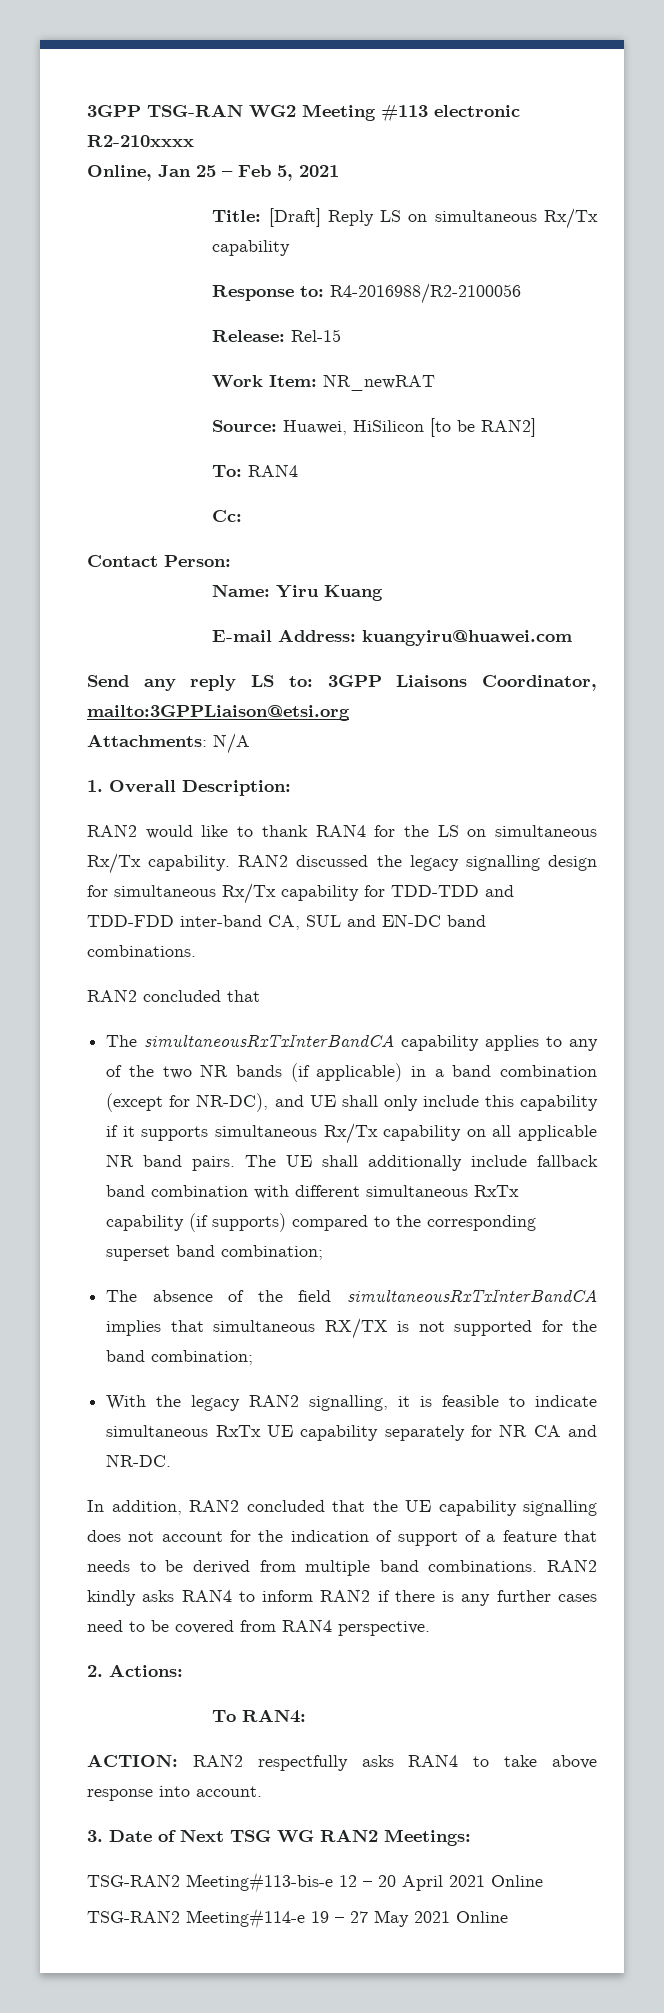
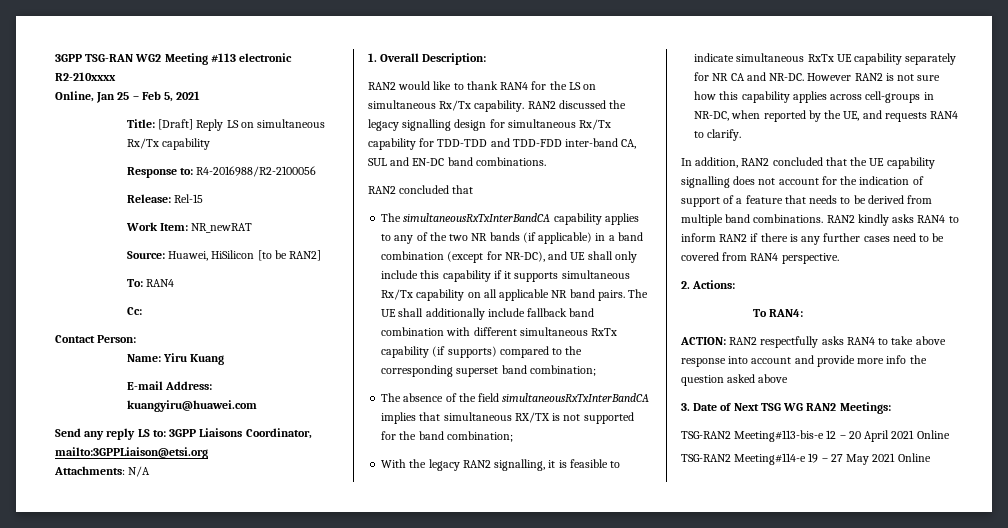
+ However RAN2 is not sure how this capability applies across cell-groups in NR-DC, when reported by the UE, and requests RAN4 to clarify.
- ACTION: RAN2 respectfully asks RAN4 to take above response into account.
+ ACTION: RAN2 respectfully asks RAN4 to take above response into account and provide more info the question asked above

